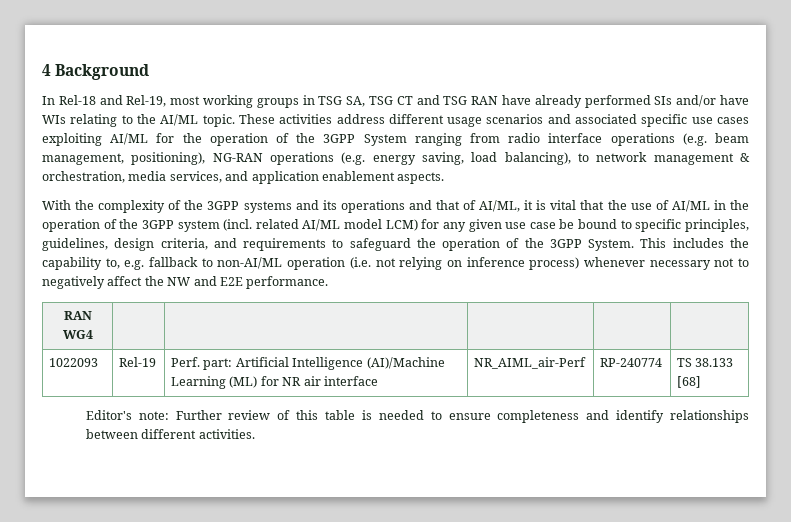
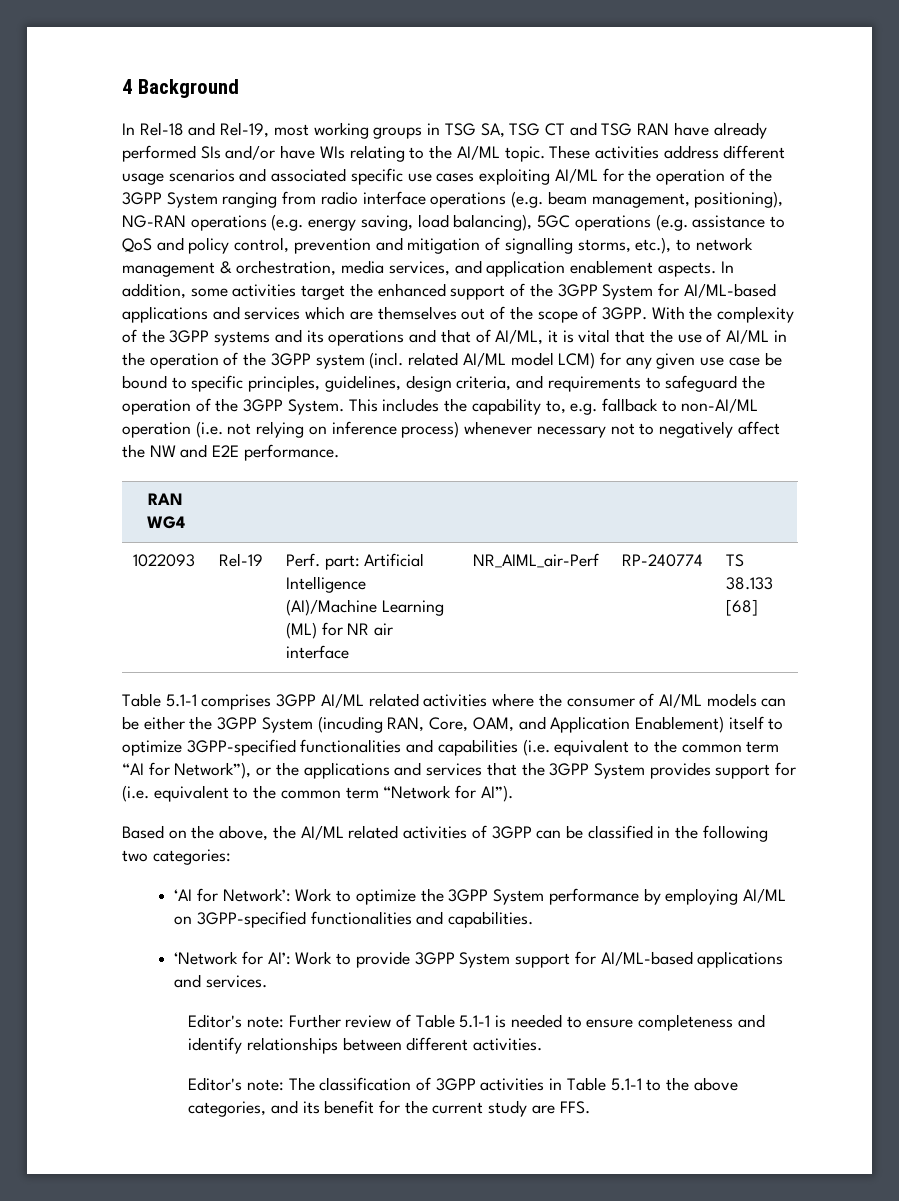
- These activities address different usage scenarios and associated specific use cases exploiting AI/ML for the operation of the 3GPP System ranging from radio interface operations (e.g. beam management, positioning), NG-RAN operations (e.g. energy saving, load balancing), to network management & orchestration, media services, and application enablement aspects.
- With the complexity of the 3GPP systems and its operations and that of AI/ML, it is vital that the use of AI/ML in the operation of the 3GPP system (incl. related AI/ML model LCM) for any given use case be bound to specific principles, guidelines, design criteria, and requirements to safeguard the operation of the 3GPP System.
+ These activities address different usage scenarios and associated specific use cases exploiting AI/ML for the operation of the 3GPP System ranging from radio interface operations (e.g. beam management, positioning), NG-RAN operations (e.g. energy saving, load balancing), 5GC operations (e.g. assistance to QoS and policy control, prevention and mitigation of signalling storms, etc.), to network management & orchestration, media services, and application enablement aspects. In addition, some activities target the enhanced support of the 3GPP System for AI/ML-based applications and services which are themselves out of the scope of 3GPP. With the complexity of the 3GPP systems and its operations and that of AI/ML, it is vital that the use of AI/ML in the operation of the 3GPP system (incl. related AI/ML model LCM) for any given use case be bound to specific principles, guidelines, design criteria, and requirements to safeguard the operation of the 3GPP System.
+ Table 5.1-1 comprises 3GPP AI/ML related activities where the consumer of AI/ML models can be either the 3GPP System (incuding RAN, Core, OAM, and Application Enablement) itself to optimize 3GPP-specified functionalities and capabilities (i.e. equivalent to the common term “AI for Network”), or the applications and services that the 3GPP System provides support for (i.e. equivalent to the common term “Network for AI”).
+ Based on the above, the AI/ML related activities of 3GPP can be classified in the following two categories:
+ ‘AI for Network’: Work to optimize the 3GPP System performance by employing AI/ML on 3GPP-specified functionalities and capabilities.
+ ‘Network for AI’: Work to provide 3GPP System support for AI/ML-based applications and services.
- Editor's note: Further review of this table is needed to ensure completeness and identify relationships between different activities.
+ Editor's note: Further review of Table 5.1-1 is needed to ensure completeness and identify relationships between different activities.
+ Editor's note: The classification of 3GPP activities in Table 5.1-1 to the above categories, and its benefit for the current study are FFS.

